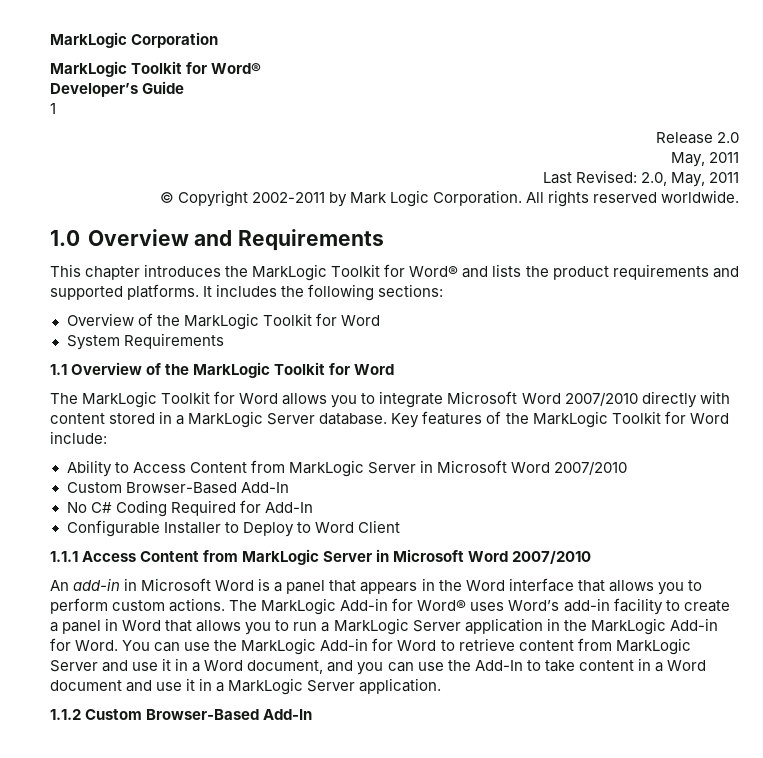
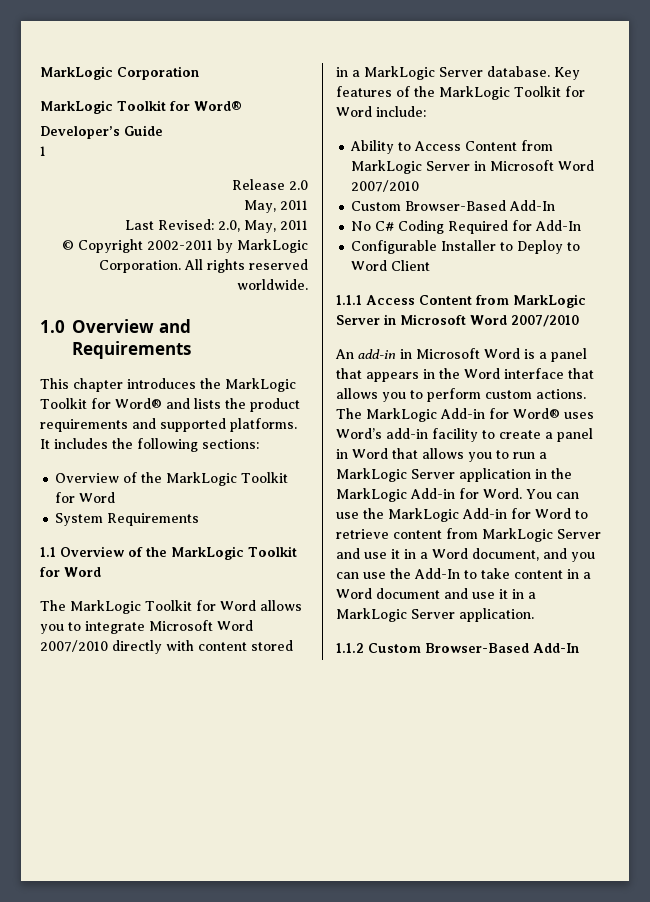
- © Copyright 2002-2011 by Mark Logic Corporation.
+ © Copyright 2002-2011 by MarkLogic Corporation.

